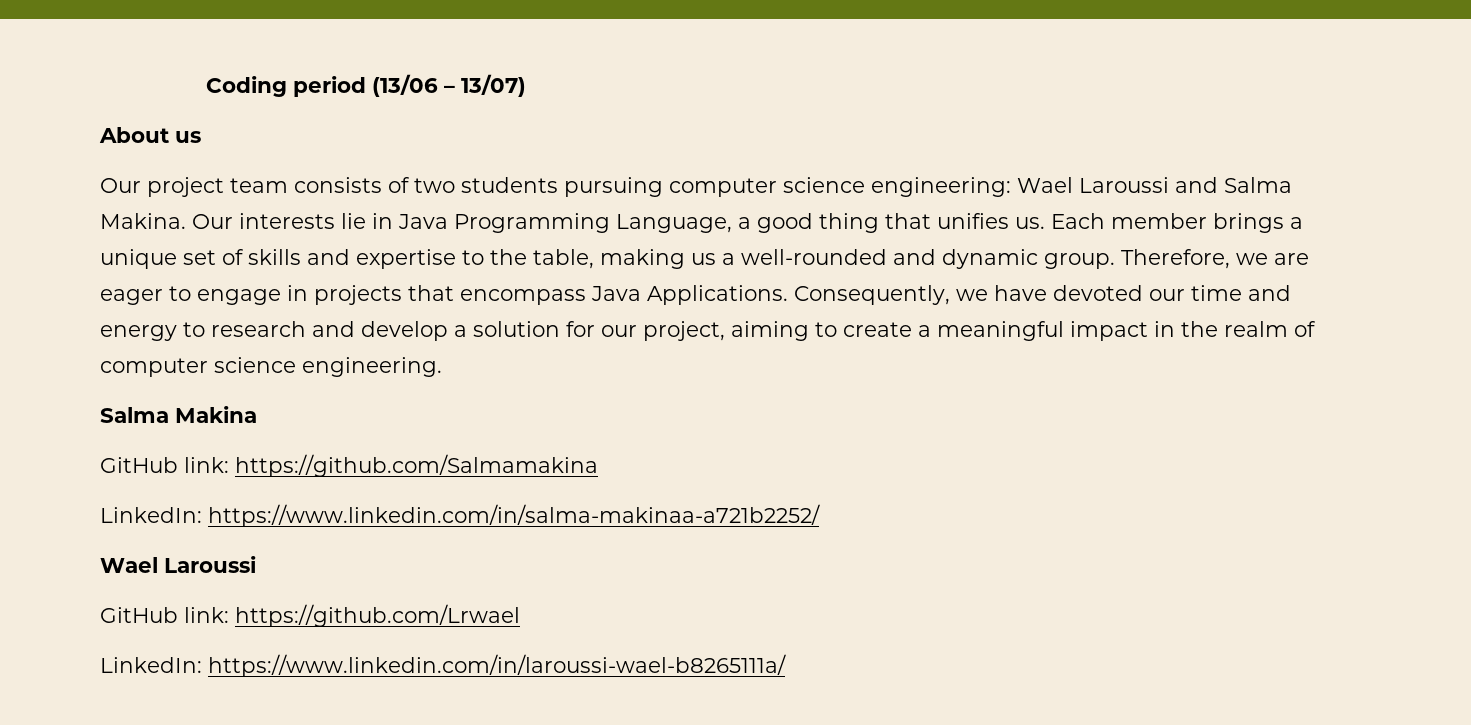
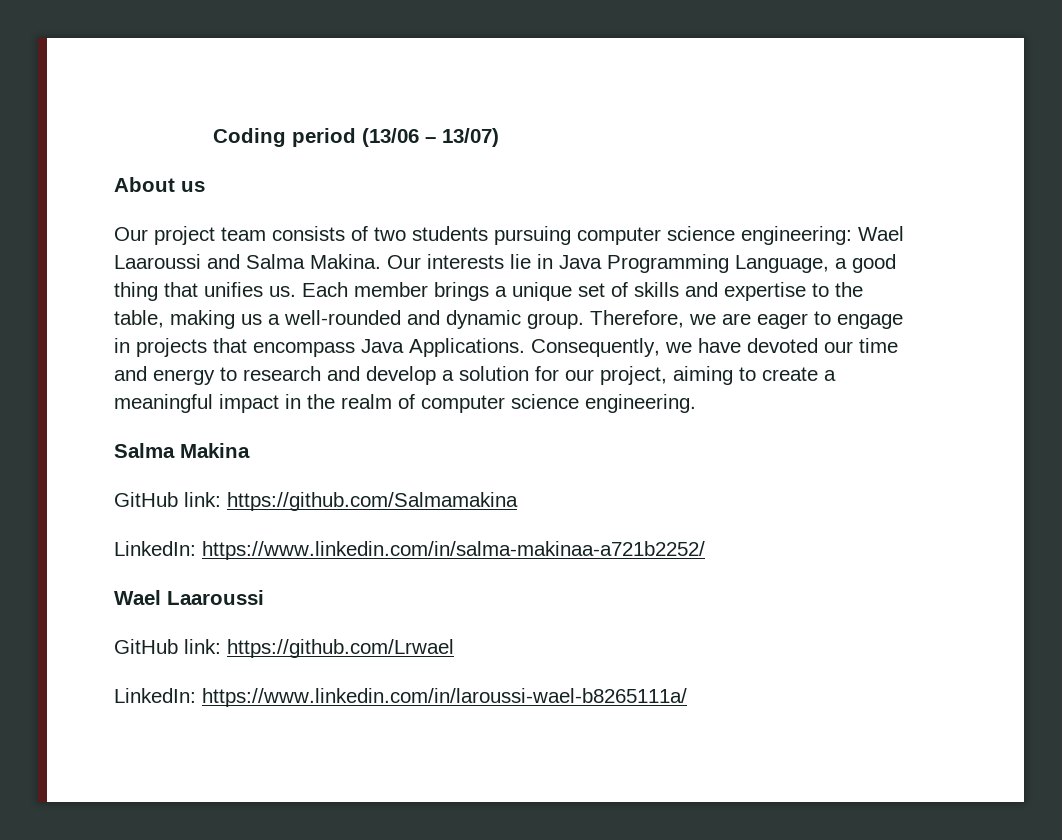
- Our project team consists of two students pursuing computer science engineering: Wael Laroussi and Salma Makina.
+ Our project team consists of two students pursuing computer science engineering: Wael Laaroussi and Salma Makina.
  LinkedIn: https://www.linkedin.com/in/salma-makinaa-a721b2252/
- Wael Laroussi
+ Wael Laaroussi

